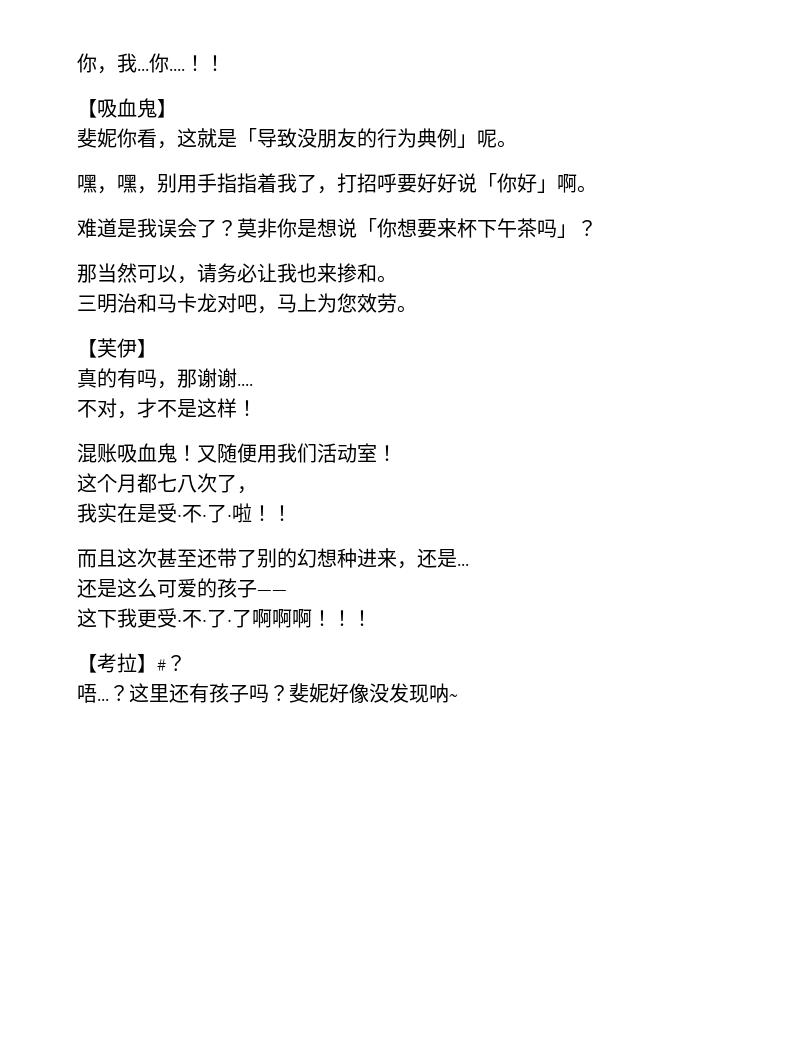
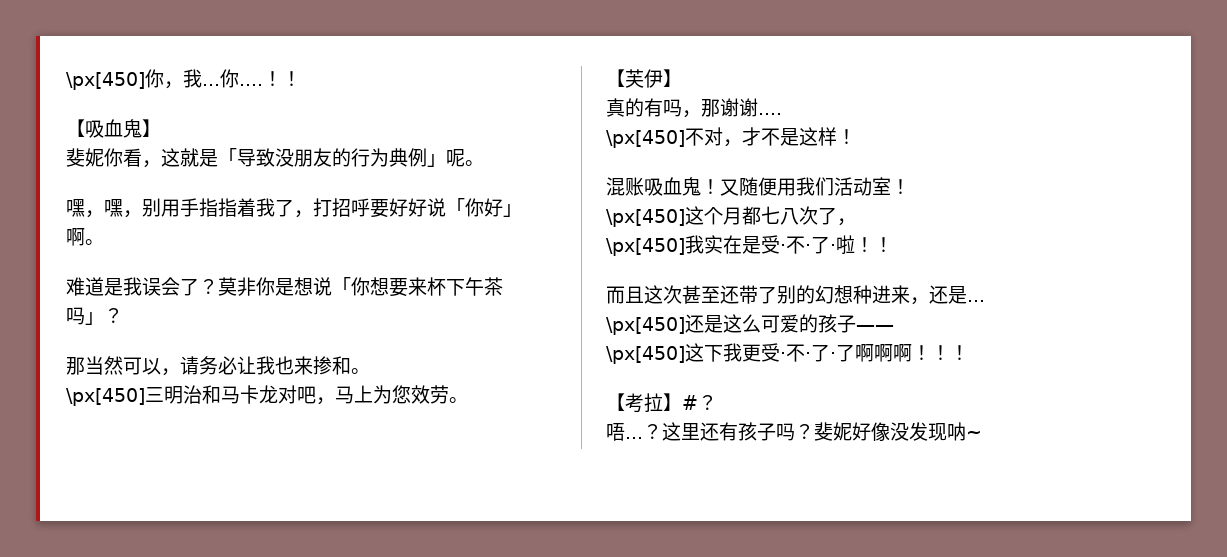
- 你，我...
+ \px[450]你，我...
- 三明治和马卡龙对吧，马上为您效劳。
+ \px[450]三明治和马卡龙对吧，马上为您效劳。
- 不对，才不是这样！
+ \px[450]不对，才不是这样！
- 这个月都七八次了，
+ \px[450]这个月都七八次了，
- 我实在是受·不·了·啦！
+ \px[450]我实在是受·不·了·啦！
- 还是这么可爱的孩子——
+ \px[450]还是这么可爱的孩子——
- 这下我更受·不·了·了啊啊啊！
+ \px[450]这下我更受·不·了·了啊啊啊！

